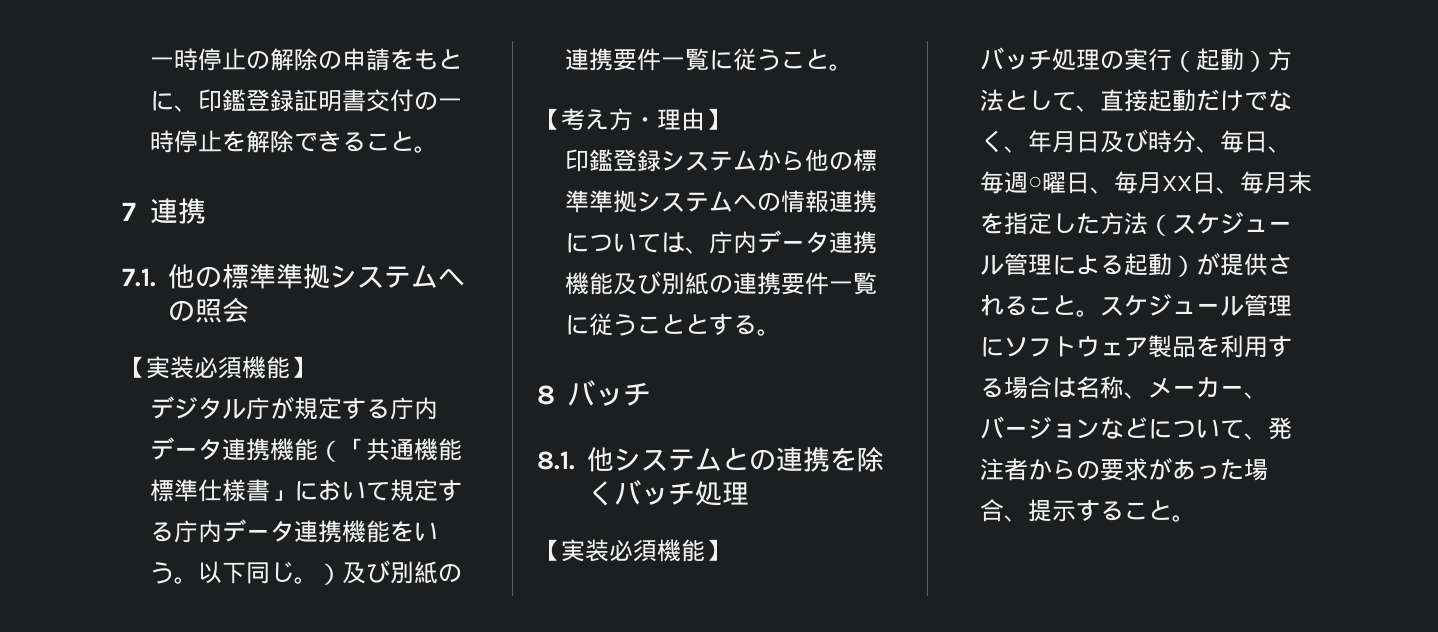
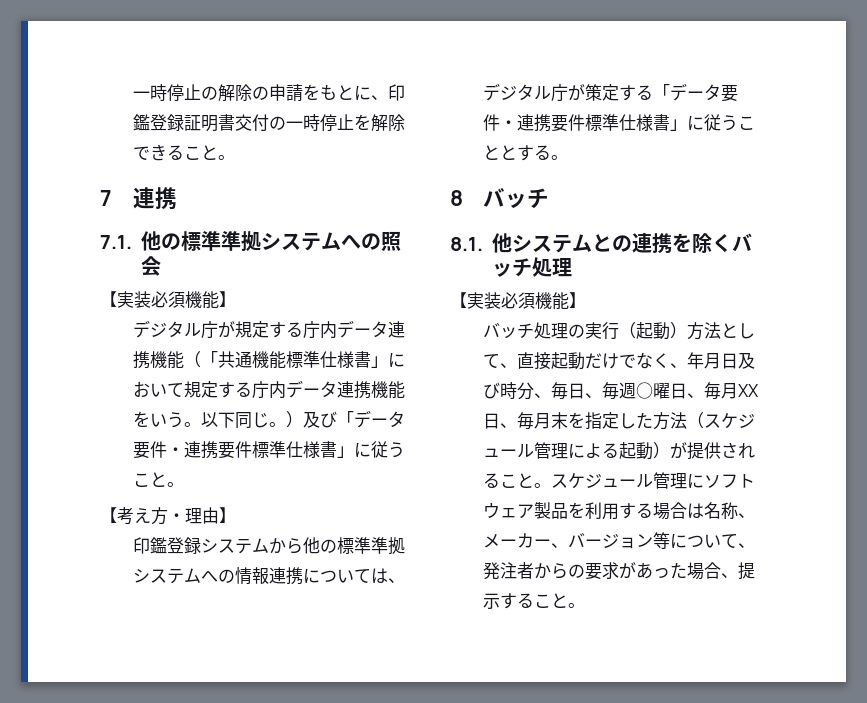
- 以下同じ。）及び別紙の連携要件一覧に従うこと。
+ 以下同じ。）及び「データ要件・連携要件標準仕様書」に従うこと。
- 印鑑登録システムから他の標準準拠システムへの情報連携については、庁内データ連携機能及び別紙の連携要件一覧に従うこととする。
+ 印鑑登録システムから他の標準準拠システムへの情報連携については、デジタル庁が策定する「データ要件・連携要件標準仕様書」に従うこととする。
- スケジュール管理にソフトウェア製品を利用する場合は名称、メーカー、バージョンなどについて、発注者からの要求があった場合、提示すること。
+ スケジュール管理にソフトウェア製品を利用する場合は名称、メーカー、バージョン等について、発注者からの要求があった場合、提示すること。

